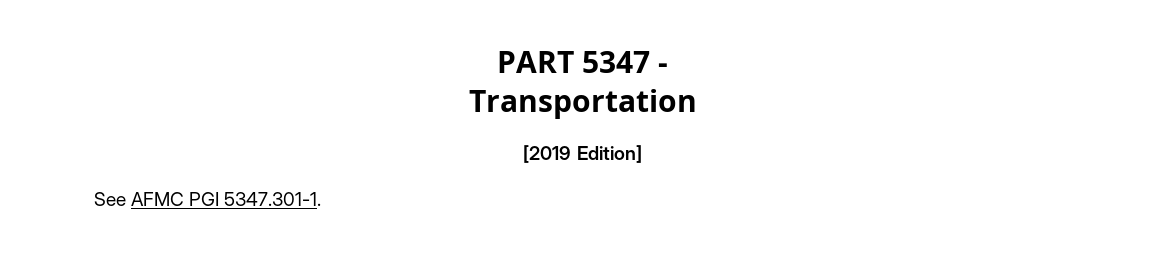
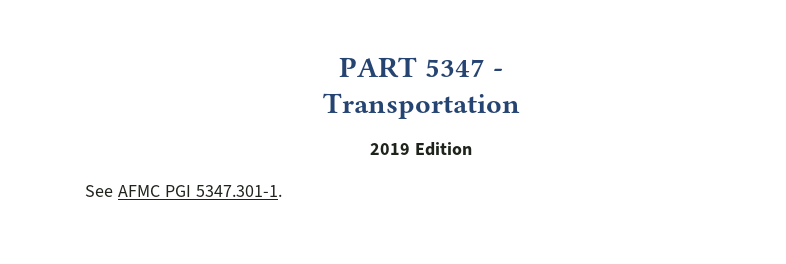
- [2019 Edition]
+ 2019 Edition

